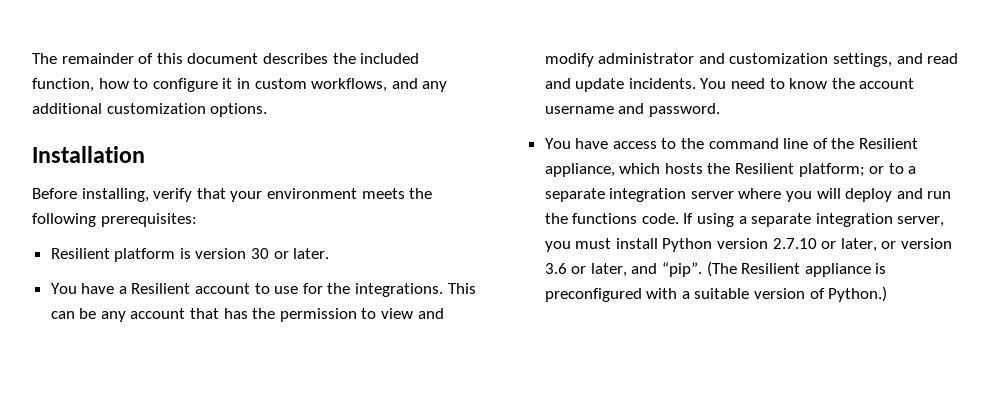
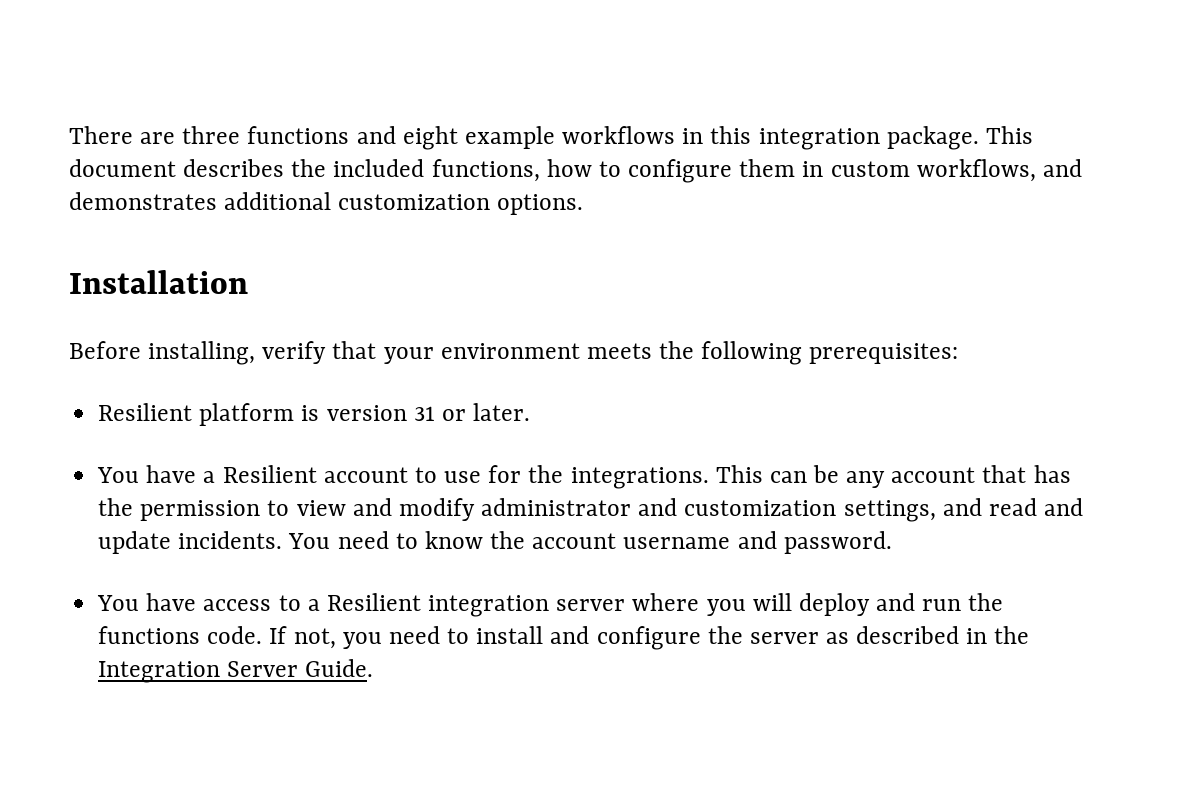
- The remainder of this document describes the included function, how to configure it in custom workflows, and any additional customization options.
+ There are three functions and eight example workflows in this integration package. This document describes the included functions, how to configure them in custom workflows, and demonstrates additional customization options.
- Resilient platform is version 30 or later.
+ Resilient platform is version 31 or later.
- You have access to the command line of the Resilient appliance, which hosts the Resilient platform; or to a separate integration server where you will deploy and run the functions code.
+ You have access to a Resilient integration server where you will deploy and run the functions code.
- If using a separate integration server, you must install Python version 2.7.10 or later, or version 3.6 or later, and “pip”. (The Resilient appliance is preconfigured with a suitable version of Python.)
+ If not, you need to install and configure the server as described in the Integration Server Guide.

